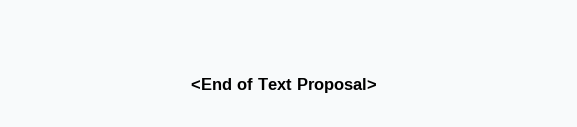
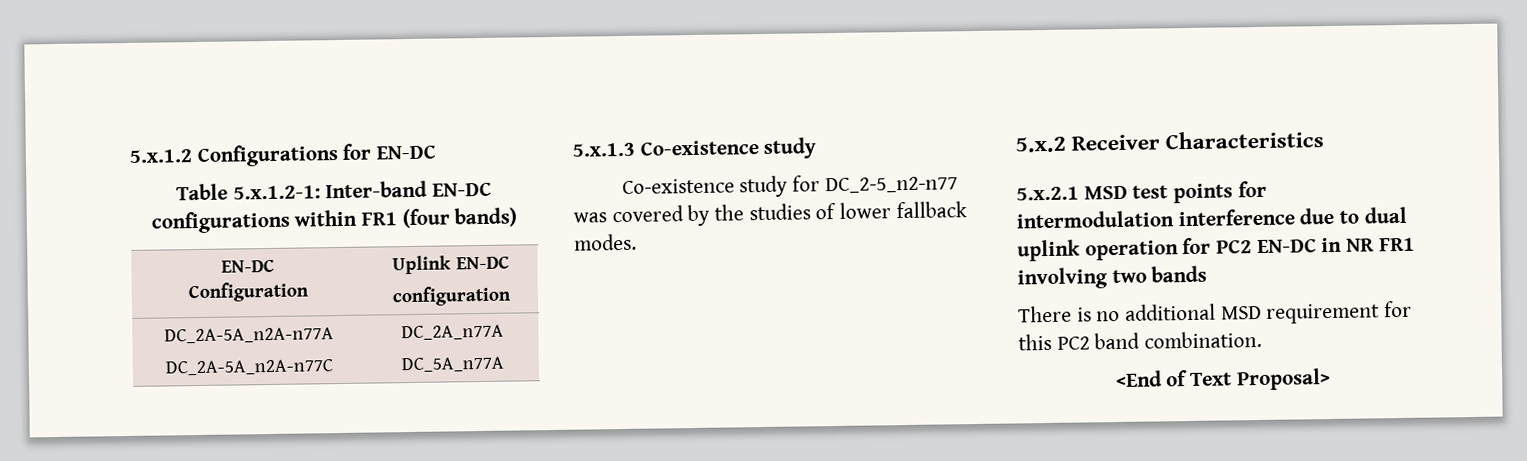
+ 5.x.1.2 Configurations for EN-DC
+ Table 5.x.1.2-1: Inter-band EN-DC configurations within FR1 (four bands)
+ EN-DC
+ Configuration | Uplink EN-DC
+ configuration
+ DC_2A-5A_n2A-n77A
+ DC_2A-5A_n2A-n77C | DC_2A_n77A
+ DC_5A_n77A
+ 5.x.1.3 Co-existence study
+ Co-existence study for DC_2-5_n2-n77 was covered by the studies of lower fallback modes.
+ 5.x.2 Receiver Characteristics
+ 5.x.2.1 MSD test points for intermodulation interference due to dual uplink operation for PC2 EN-DC in NR FR1 involving two bands
+ There is no additional MSD requirement for this PC2 band combination.

